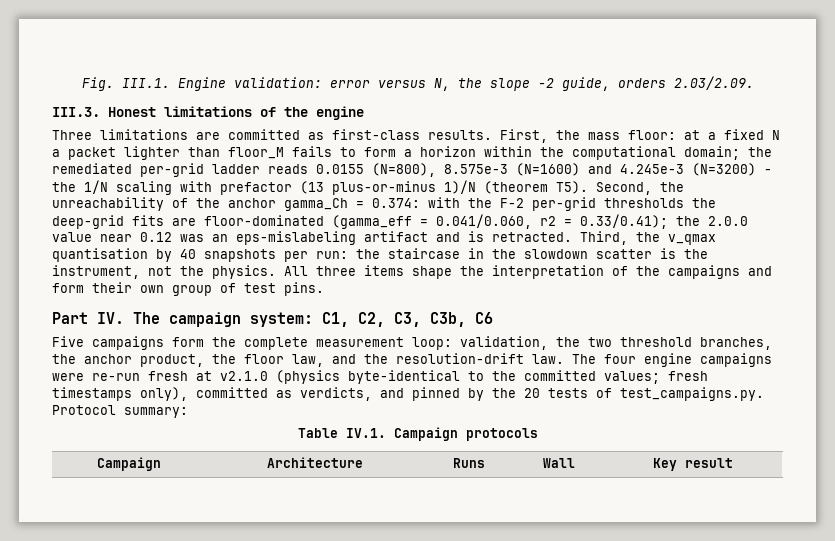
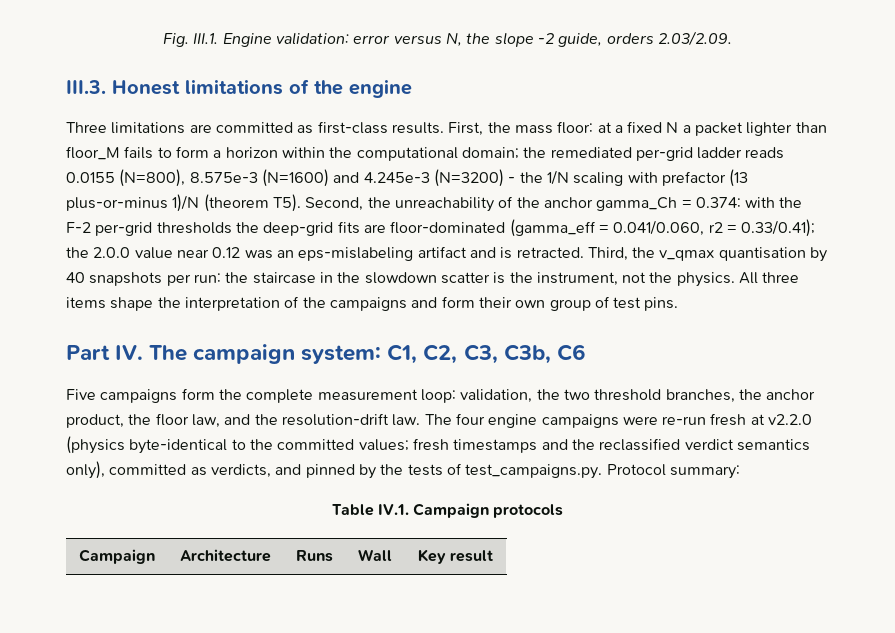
- The four engine campaigns were re-run fresh at v2.1.0 (physics byte-identical to the committed values; fresh timestamps only), committed as verdicts, and pinned by the 20 tests of test_campaigns.py. Protocol summary:
+ The four engine campaigns were re-run fresh at v2.2.0 (physics byte-identical to the committed values; fresh timestamps and the reclassified verdict semantics only), committed as verdicts, and pinned by the tests of test_campaigns.py. Protocol summary:

